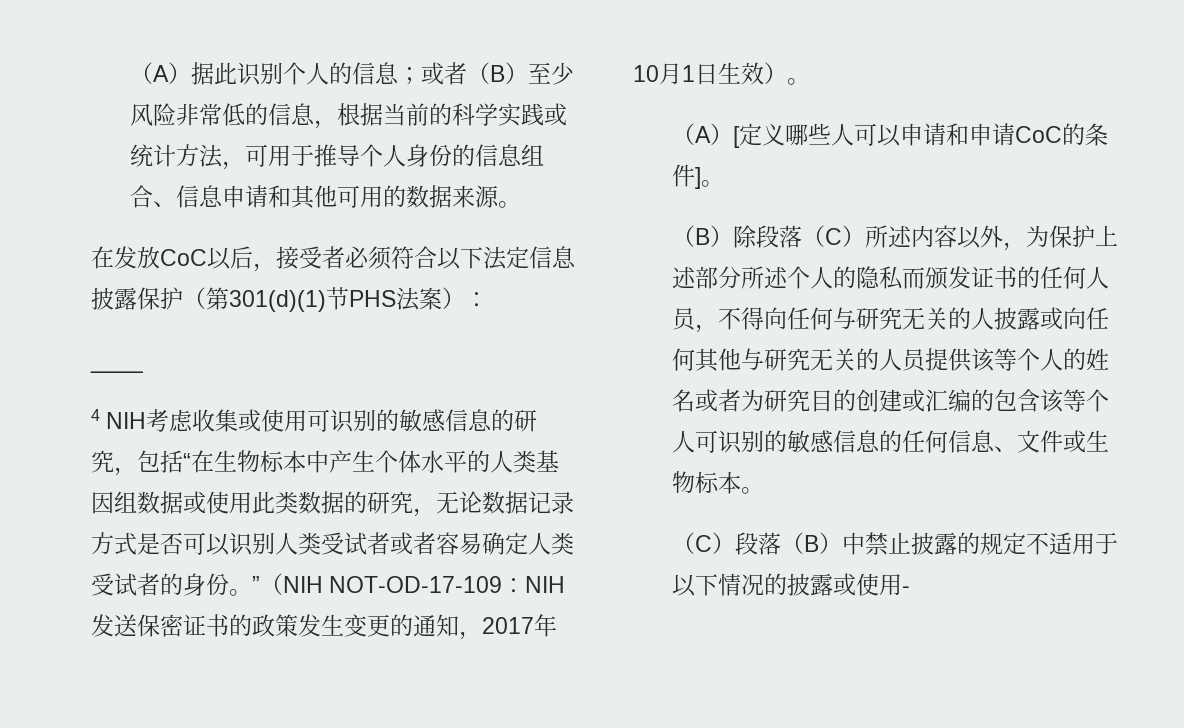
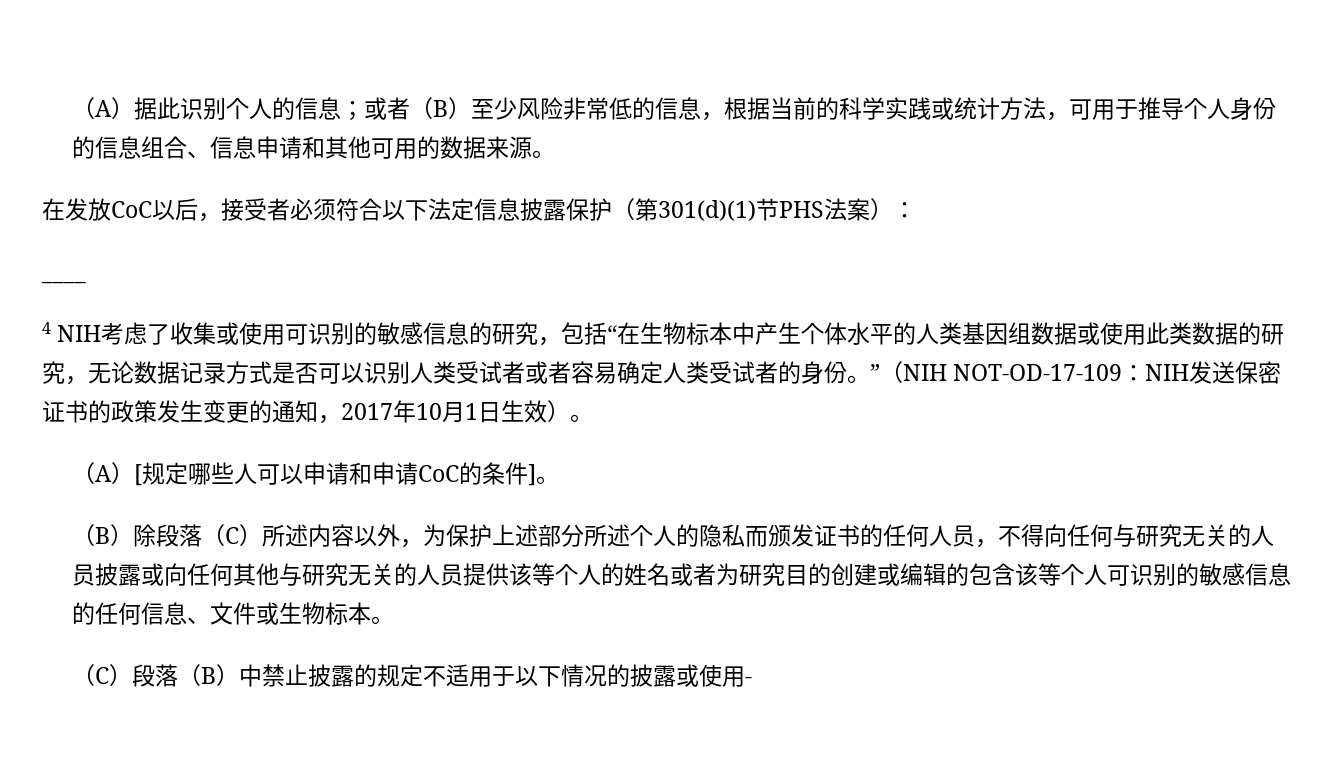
- 4 NIH考虑收集或使用可识别的敏感信息的研究，包括“在生物标本中产生个体水平的人类基因组数据或使用此类数据的研究，无论数据记录方式是否可以识别人类受试者或者容易确定人类受试者的身份。”（NIH NOT-OD-17-109：
+ 4 NIH考虑了收集或使用可识别的敏感信息的研究，包括“在生物标本中产生个体水平的人类基因组数据或使用此类数据的研究，无论数据记录方式是否可以识别人类受试者或者容易确定人类受试者的身份。”（NIH NOT-OD-17-109：
- （A）[定义哪些人可以申请和申请CoC的条件]。
+ （A）[规定哪些人可以申请和申请CoC的条件]。
- （B）除段落（C）所述内容以外，为保护上述部分所述个人的隐私而颁发证书的任何人员，不得向任何与研究无关的人披露或向任何其他与研究无关的人员提供该等个人的姓名或者为研究目的创建或汇编的包含该等个人可识别的敏感信息的任何信息、文件或生物标本。
+ （B）除段落（C）所述内容以外，为保护上述部分所述个人的隐私而颁发证书的任何人员，不得向任何与研究无关的人员披露或向任何其他与研究无关的人员提供该等个人的姓名或者为研究目的创建或编辑的包含该等个人可识别的敏感信息的任何信息、文件或生物标本。

